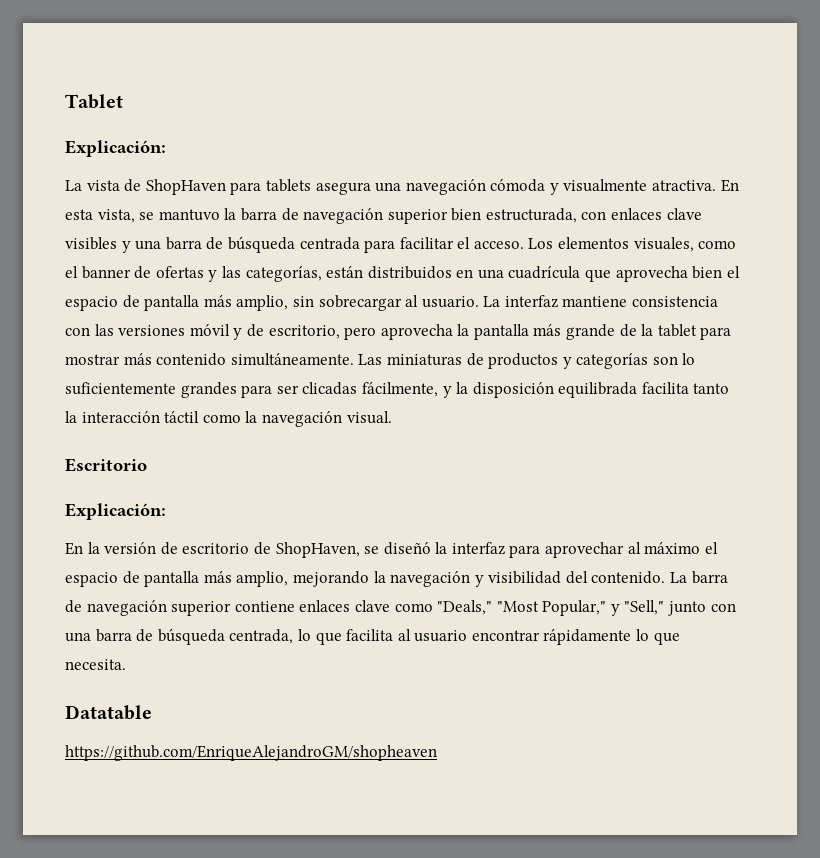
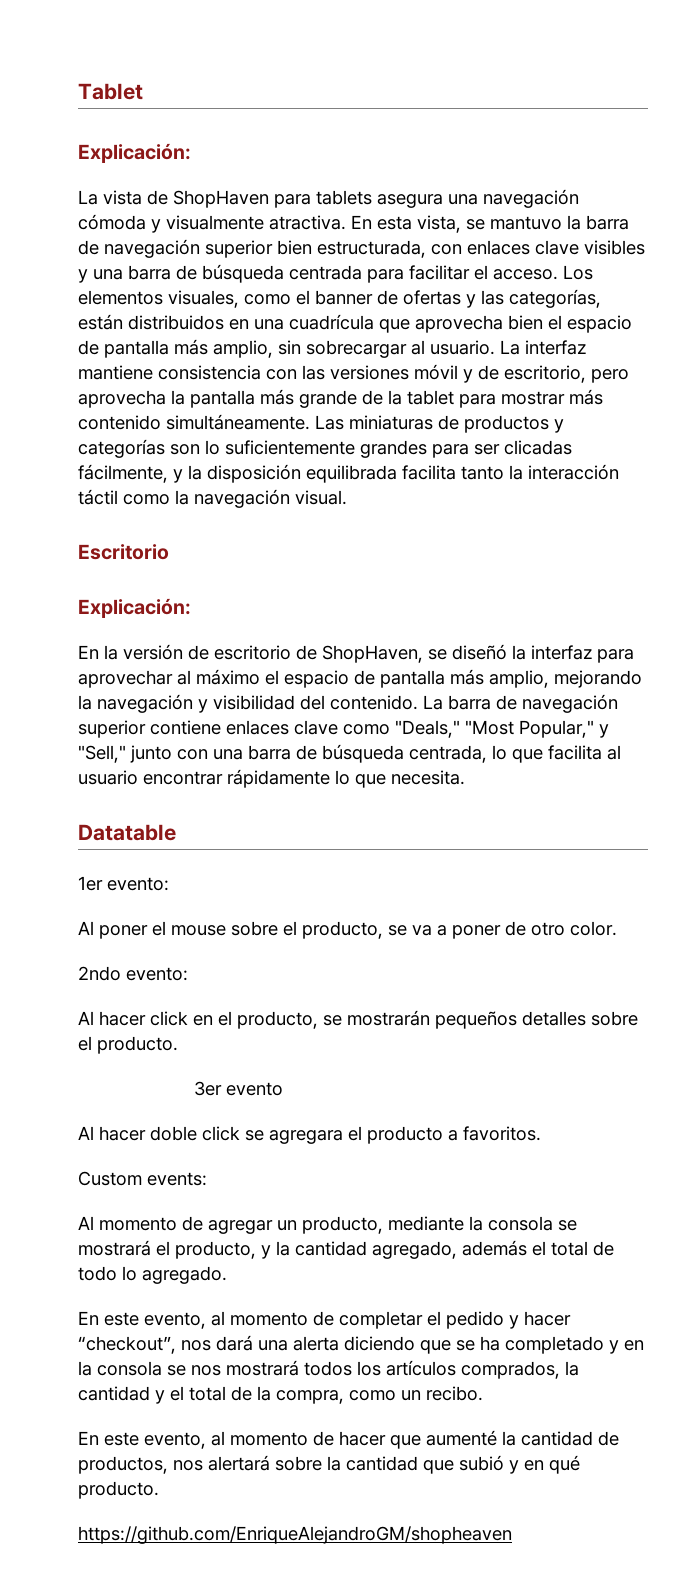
+ 1er evento:
+ Al poner el mouse sobre el producto, se va a poner de otro color.
+ 2ndo evento:
+ Al hacer click en el producto, se mostrarán pequeños detalles sobre el producto.
+ 3er evento
+ Al hacer doble click se agregara el producto a favoritos.
+ Custom events:
+ Al momento de agregar un producto, mediante la consola se mostrará el producto, y la cantidad agregado, además el total de todo lo agregado.
+ En este evento, al momento de completar el pedido y hacer “checkout”, nos dará una alerta diciendo que se ha completado y en la consola se nos mostrará todos los artículos comprados, la cantidad y el total de la compra, como un recibo.
+ En este evento, al momento de hacer que aumenté la cantidad de productos, nos alertará sobre la cantidad que subió y en qué producto.

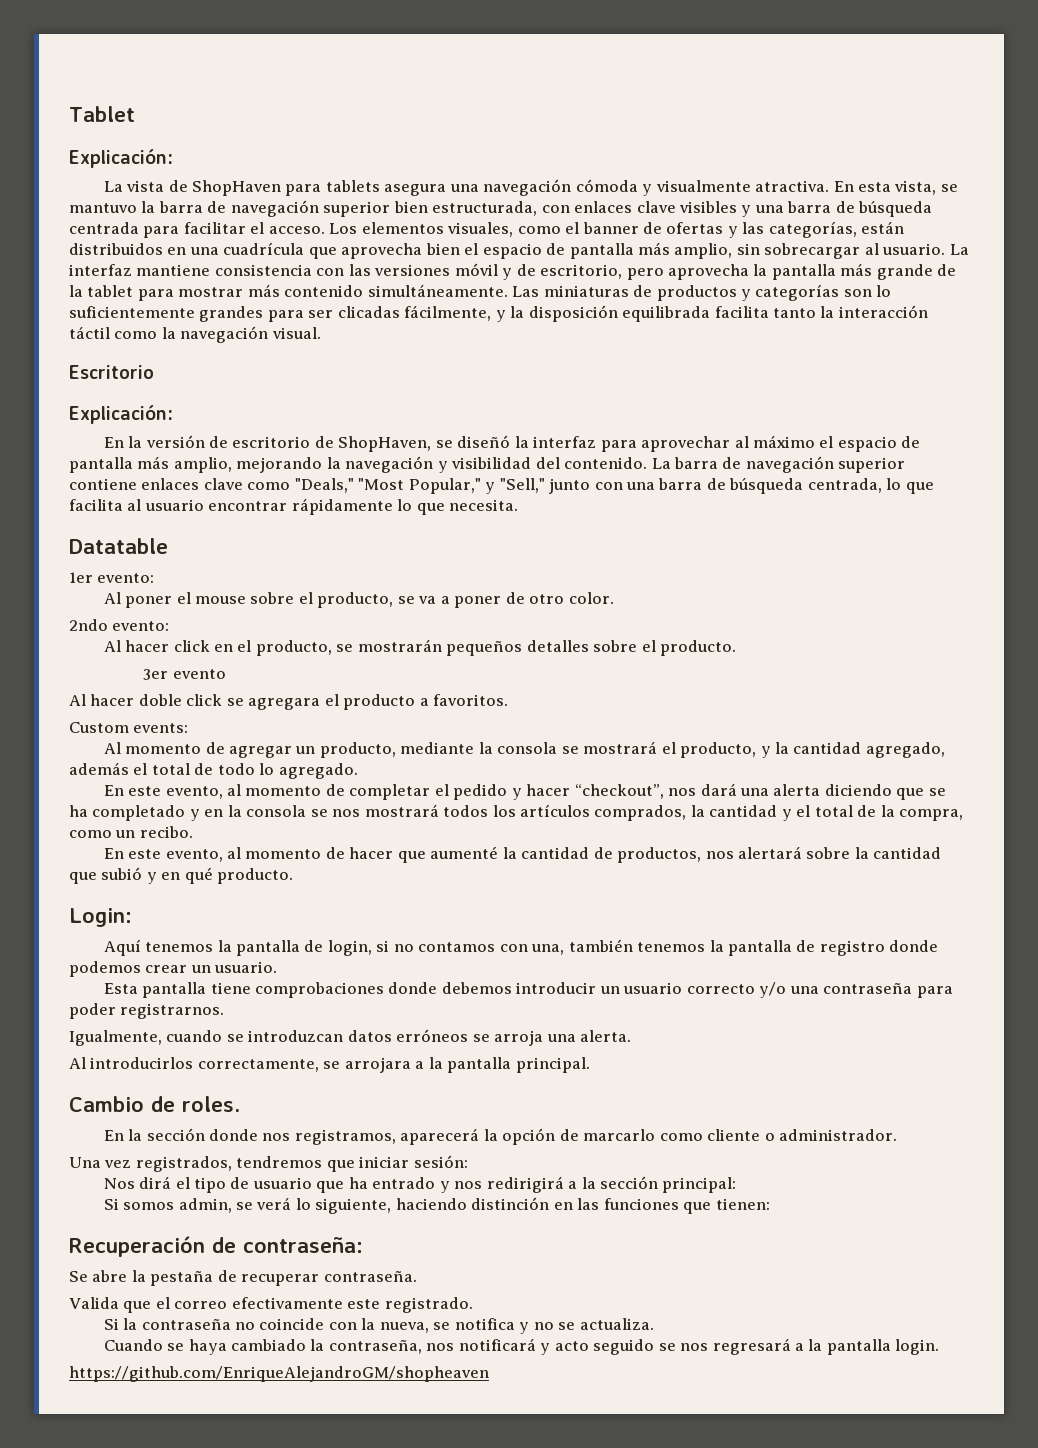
+ Login:
+ Aquí tenemos la pantalla de login, si no contamos con una, también tenemos la pantalla de registro donde podemos crear un usuario.
+ Esta pantalla tiene comprobaciones donde debemos introducir un usuario correcto y/o una contraseña para poder registrarnos.
+ Igualmente, cuando se introduzcan datos erróneos se arroja una alerta.
+ Al introducirlos correctamente, se arrojara a la pantalla principal.
+ Cambio de roles.
+ En la sección donde nos registramos, aparecerá la opción de marcarlo como cliente o administrador.
+ Una vez registrados, tendremos que iniciar sesión:
+ Nos dirá el tipo de usuario que ha entrado y nos redirigirá a la sección principal:
+ Si somos admin, se verá lo siguiente, haciendo distinción en las funciones que tienen:
+ Recuperación de contraseña:
+ Se abre la pestaña de recuperar contraseña.
+ Valida que el correo efectivamente este registrado.
+ Si la contraseña no coincide con la nueva, se notifica y no se actualiza.
+ Cuando se haya cambiado la contraseña, nos notificará y acto seguido se nos regresará a la pantalla login.

